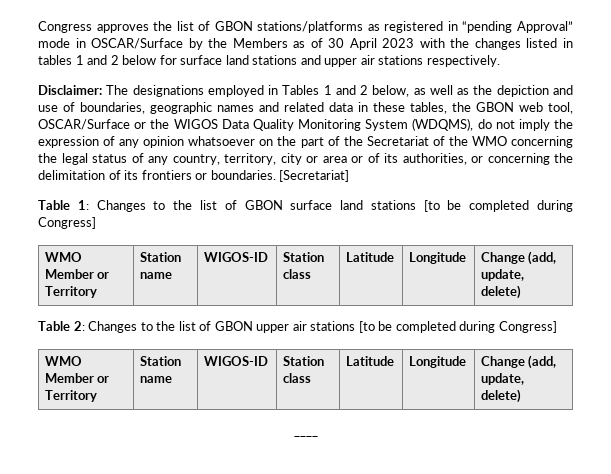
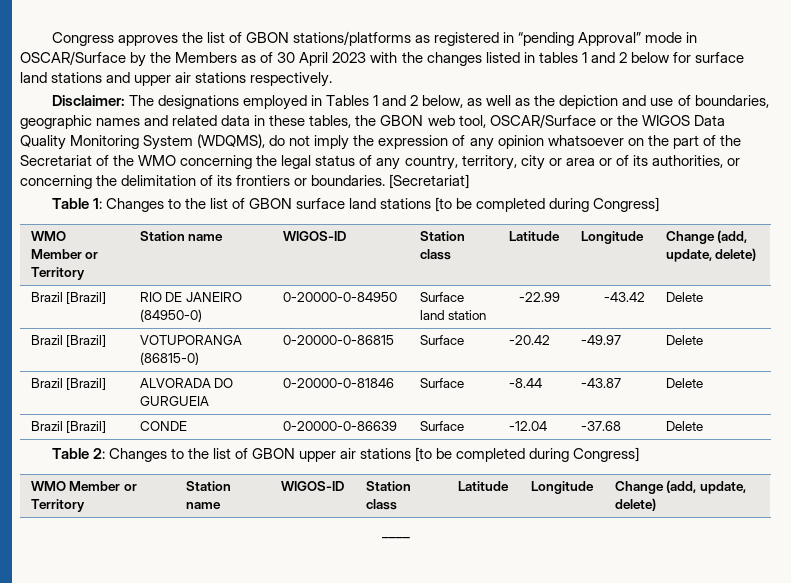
+ Brazil [Brazil] | RIO DE JANEIRO (84950-0) | 0-20000-0-84950 | Surface land station | -22.99 | -43.42 | Delete
+ Brazil [Brazil] | VOTUPORANGA (86815-0) | 0-20000-0-86815 | Surface | -20.42 | -49.97 | Delete
+ Brazil [Brazil] | ALVORADA DO GURGUEIA | 0-20000-0-81846 | Surface | -8.44 | -43.87 | Delete
+ Brazil [Brazil] | CONDE | 0-20000-0-86639 | Surface | -12.04 | -37.68 | Delete

